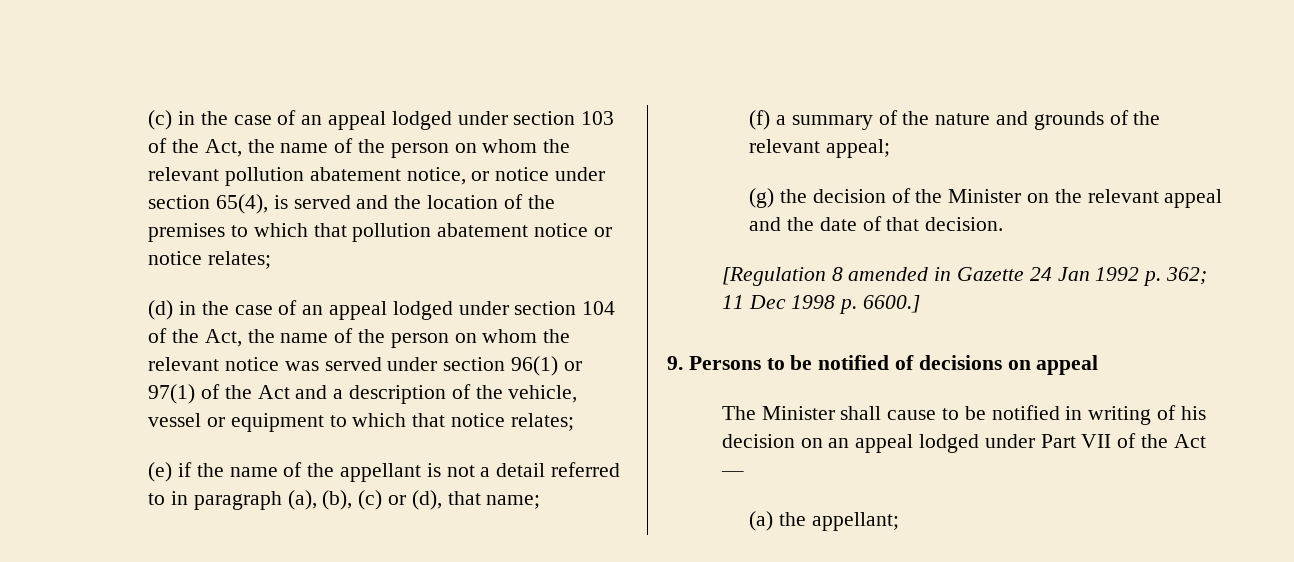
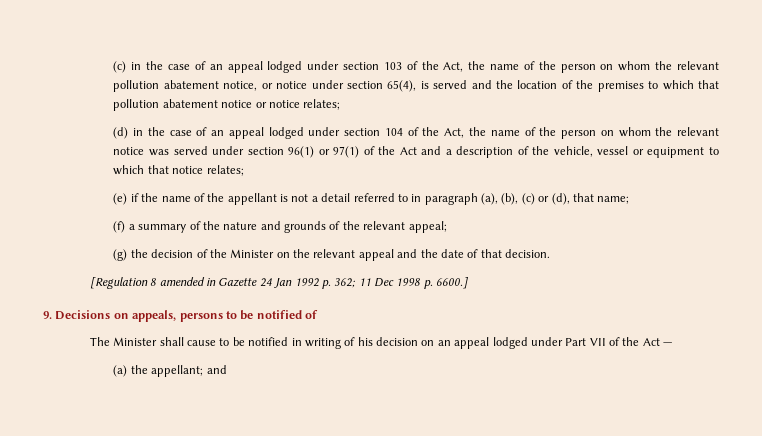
- 9. Persons to be notified of decisions on appeal
+ 9. Decisions on appeals, persons to be notified of
- (a) the appellant;
+ (a) the appellant; and

